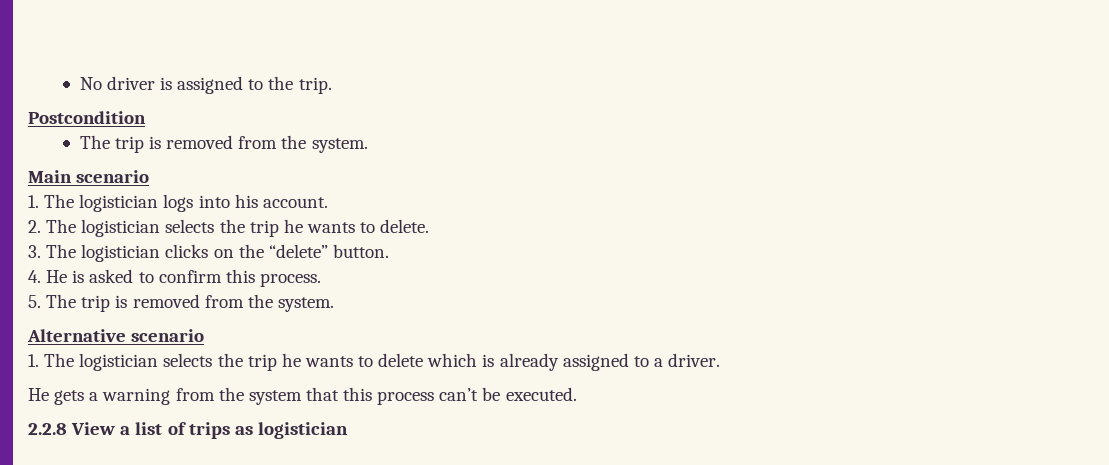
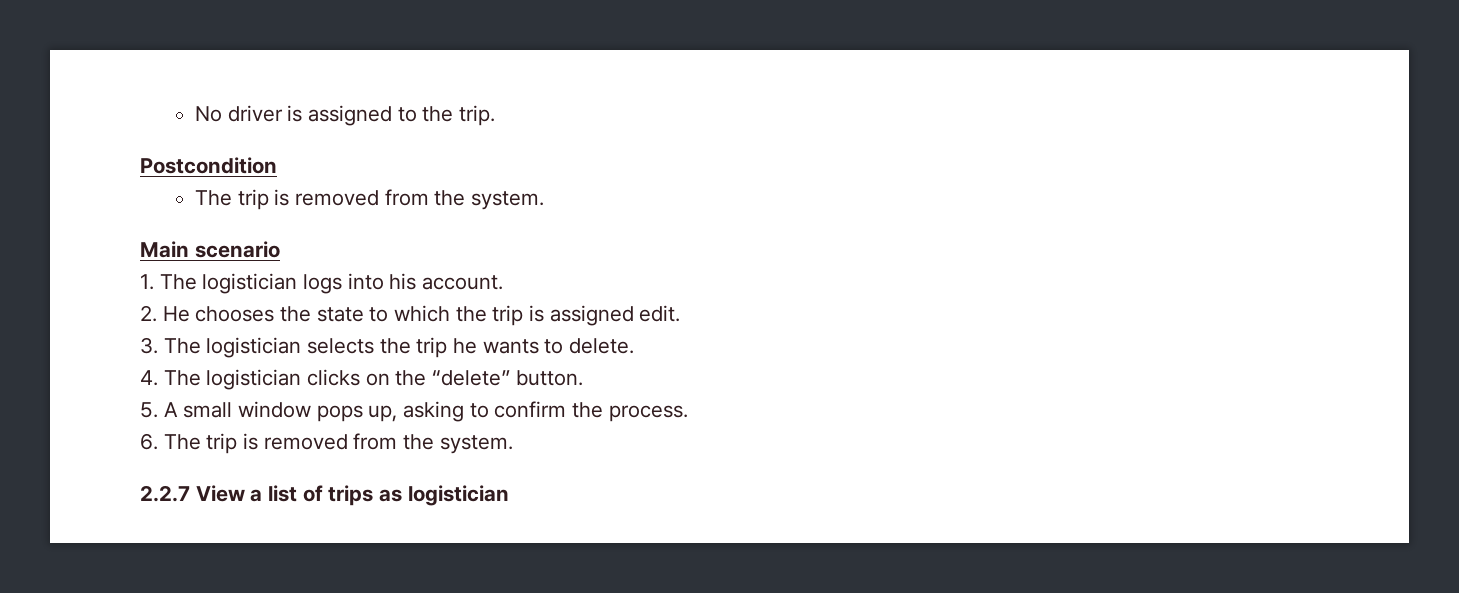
- 2. The logistician selects the trip he wants to delete.
+ 2. He chooses the state to which the trip is assigned edit.
+ 3. The logistician selects the trip he wants to delete.
- 3. The logistician clicks on the “delete” button.
+ 4. The logistician clicks on the “delete” button.
- 4. He is asked to confirm this process.
+ 5. A small window pops up, asking to confirm the process.
- 5. The trip is removed from the system.
- Alternative scenario
- 1. The logistician selects the trip he wants to delete which is already assigned to a driver.
- He gets a warning from the system that this process can’t be executed.
- 2.2.8 View a list of trips as logistician
+ 6. The trip is removed from the system.
+ 2.2.7 View a list of trips as logistician

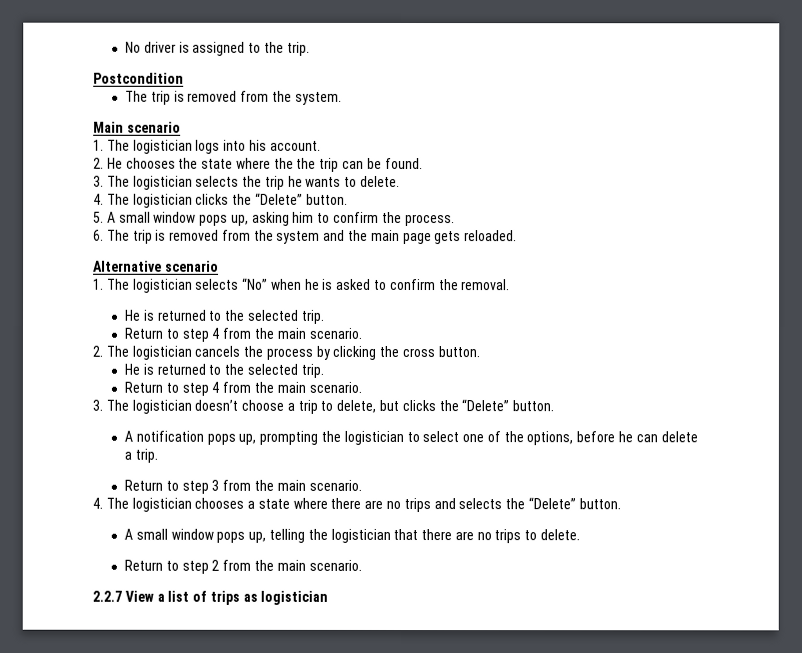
- 2. He chooses the state to which the trip is assigned edit.
+ 2. He chooses the state where the the trip can be found.
- 4. The logistician clicks on the “delete” button.
+ 4. The logistician clicks the “Delete” button.
- 5. A small window pops up, asking to confirm the process.
+ 5. A small window pops up, asking him to confirm the process.
- 6. The trip is removed from the system.
+ 6. The trip is removed from the system and the main page gets reloaded.
+ Alternative scenario
+ 1. The logistician selects “No” when he is asked to confirm the removal.
+ He is returned to the selected trip.
+ Return to step 4 from the main scenario.
+ 2. The logistician cancels the process by clicking the cross button.
+ He is returned to the selected trip.
+ Return to step 4 from the main scenario.
+ 3. The logistician doesn’t choose a trip to delete, but clicks the “Delete” button.
+ A notification pops up, prompting the logistician to select one of the options, before he can delete a trip.
+ Return to step 3 from the main scenario.
+ 4. The logistician chooses a state where there are no trips and selects the “Delete” button.
+ A small window pops up, telling the logistician that there are no trips to delete.
+ Return to step 2 from the main scenario.

